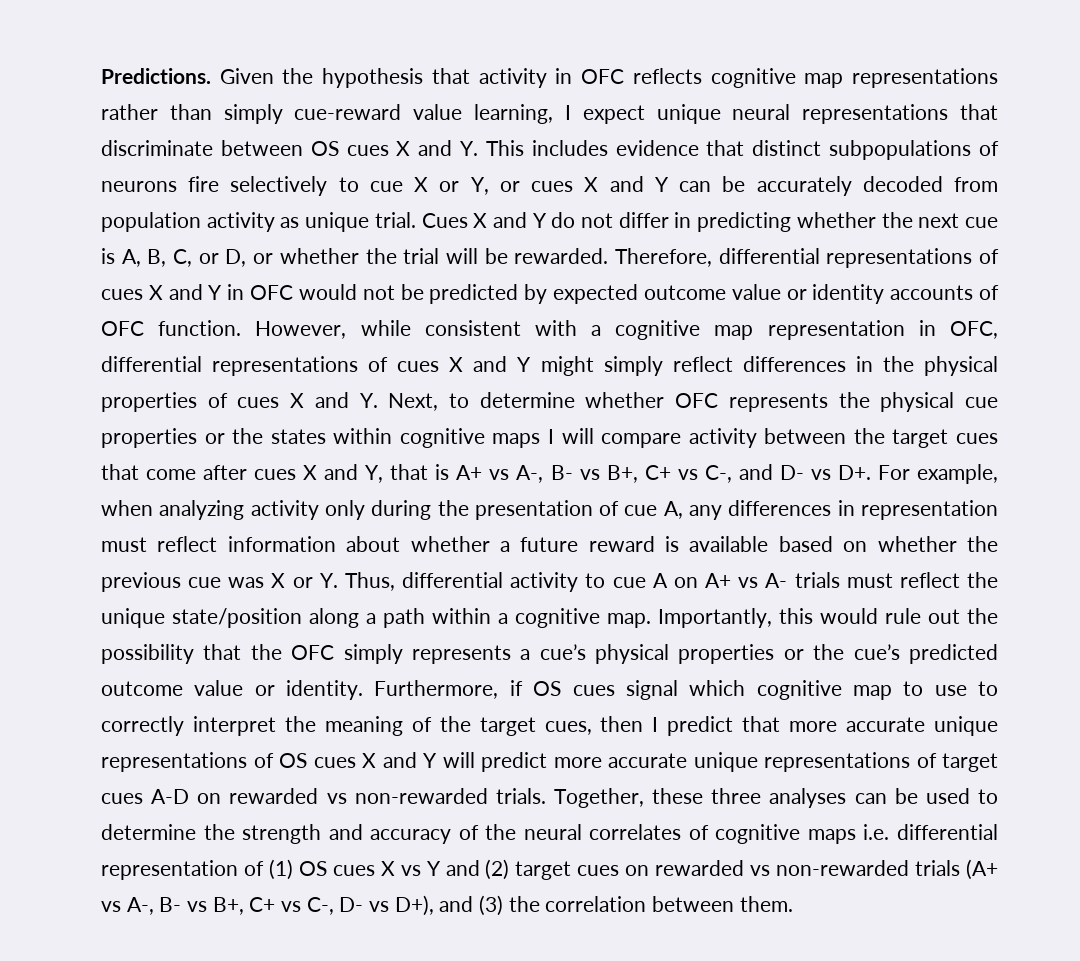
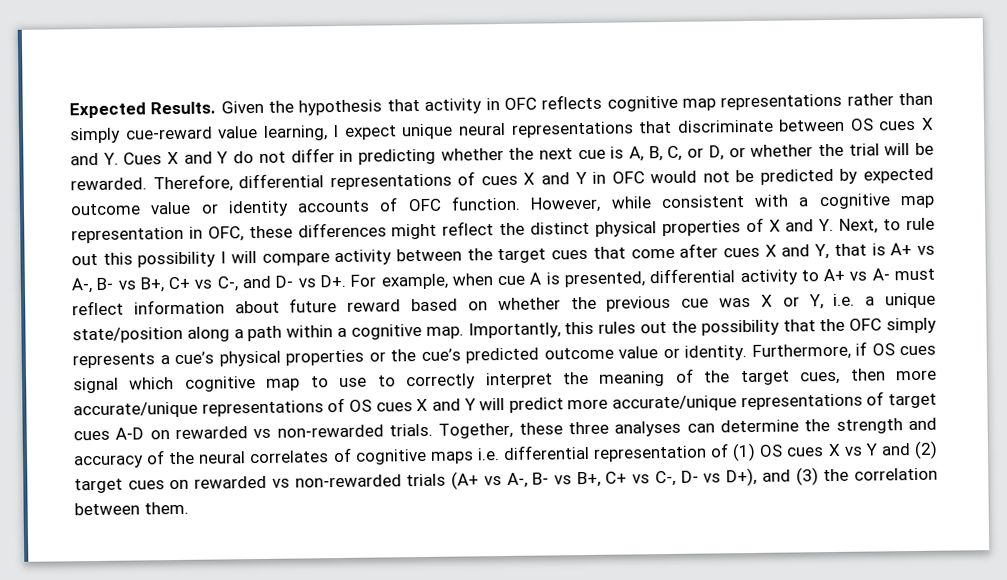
- Predictions.
+ Expected Results.
- Given the hypothesis that activity in OFC reflects cognitive map representations rather than simply cue-reward value learning, I expect unique neural representations that discriminate between OS cues X and Y. This includes evidence that distinct subpopulations of neurons fire selectively to cue X or Y, or cues X and Y can be accurately decoded from population activity as unique trial. Cues X and Y do not differ in predicting whether the next cue is A, B, C, or D, or whether the trial will be rewarded.
+ Given the hypothesis that activity in OFC reflects cognitive map representations rather than simply cue-reward value learning, I expect unique neural representations that discriminate between OS cues X and Y. Cues X and Y do not differ in predicting whether the next cue is A, B, C, or D, or whether the trial will be rewarded.
- However, while consistent with a cognitive map representation in OFC, differential representations of cues X and Y might simply reflect differences in the physical properties of cues X and Y. Next, to determine whether OFC represents the physical cue properties or the states within cognitive maps I will compare activity between the target cues that come after cues X and Y, that is A+ vs A-, B- vs B+, C+ vs C-, and D- vs D+. For example, when analyzing activity only during the presentation of cue A, any differences in representation must reflect information about whether a future reward is available based on whether the previous cue was X or Y. Thus, differential activity to cue A on A+ vs A- trials must reflect the unique state/position along a path within a cognitive map.
+ However, while consistent with a cognitive map representation in OFC, these differences might reflect the distinct physical properties of X and Y. Next, to rule out this possibility I will compare activity between the target cues that come after cues X and Y, that is A+ vs A-, B- vs B+, C+ vs C-, and D- vs D+. For example, when cue A is presented, differential activity to A+ vs A- must reflect information about future reward based on whether the previous cue was X or Y, i.e. a unique state/position along a path within a cognitive map.
- Importantly, this would rule out the possibility that the OFC simply represents a cue’s physical properties or the cue’s predicted outcome value or identity.
+ Importantly, this rules out the possibility that the OFC simply represents a cue’s physical properties or the cue’s predicted outcome value or identity.
- Furthermore, if OS cues signal which cognitive map to use to correctly interpret the meaning of the target cues, then I predict that more accurate unique representations of OS cues X and Y will predict more accurate unique representations of target cues A-D on rewarded vs non-rewarded trials.
+ Furthermore, if OS cues signal which cognitive map to use to correctly interpret the meaning of the target cues, then more accurate/unique representations of OS cues X and Y will predict more accurate/unique representations of target cues A-D on rewarded vs non-rewarded trials.
- Together, these three analyses can be used to determine the strength and accuracy of the neural correlates of cognitive maps i.e. differential representation of (1) OS cues X vs Y and (2) target cues on rewarded vs non-rewarded trials (A+ vs A-, B- vs B+, C+ vs C-, D- vs D+), and (3) the correlation between them.
+ Together, these three analyses can determine the strength and accuracy of the neural correlates of cognitive maps i.e. differential representation of (1) OS cues X vs Y and (2) target cues on rewarded vs non-rewarded trials (A+ vs A-, B- vs B+, C+ vs C-, D- vs D+), and (3) the correlation between them.

